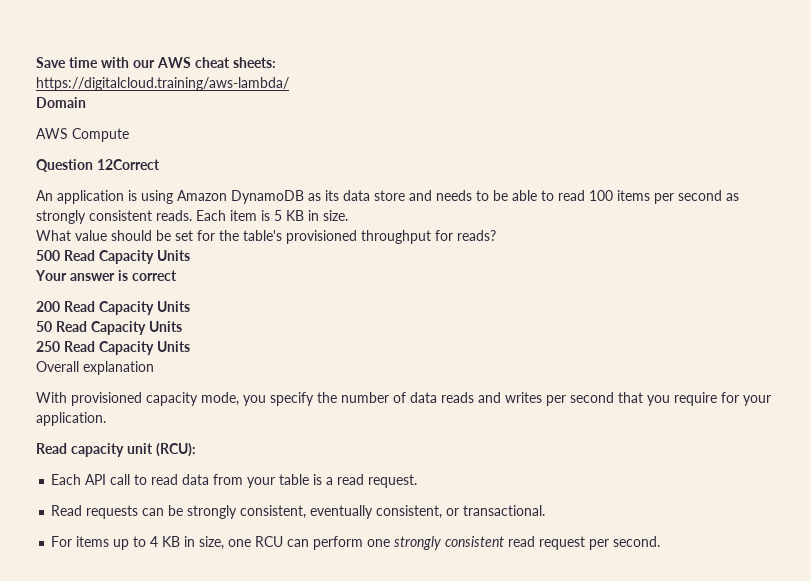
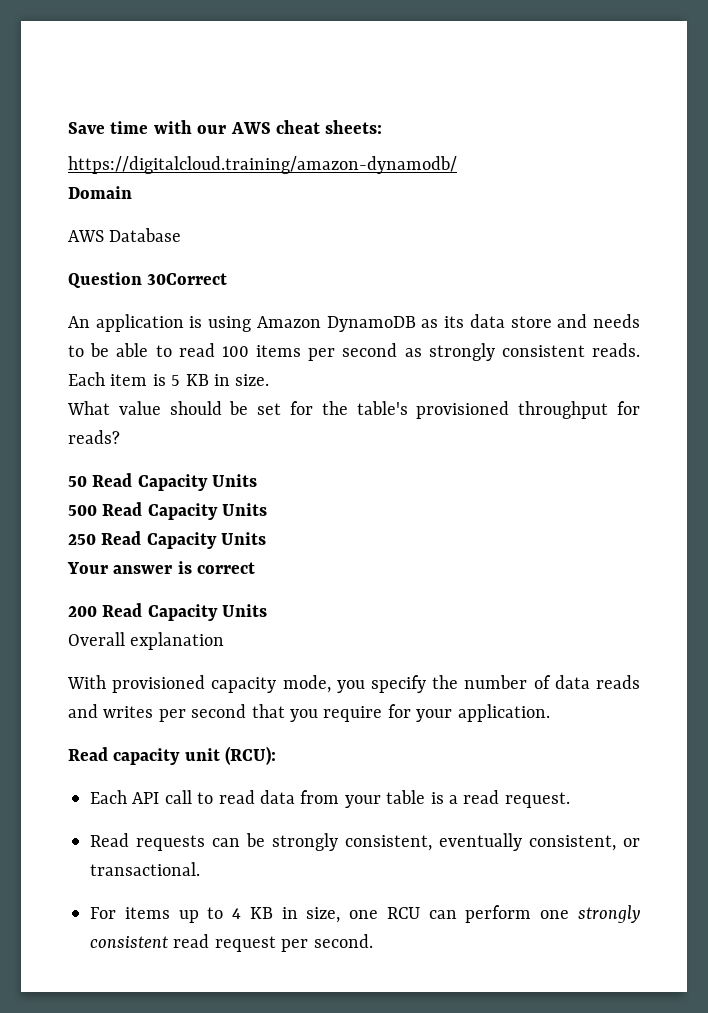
- https://digitalcloud.training/aws-lambda/
+ https://digitalcloud.training/amazon-dynamodb/
- AWS Compute
+ AWS Database
- Question 12Correct
+ Question 30Correct
+ 50 Read Capacity Units
+ 250 Read Capacity Units
- 50 Read Capacity Units
- 250 Read Capacity Units

